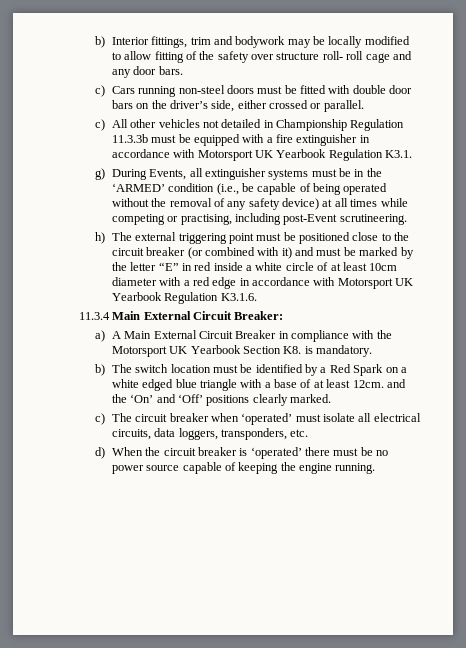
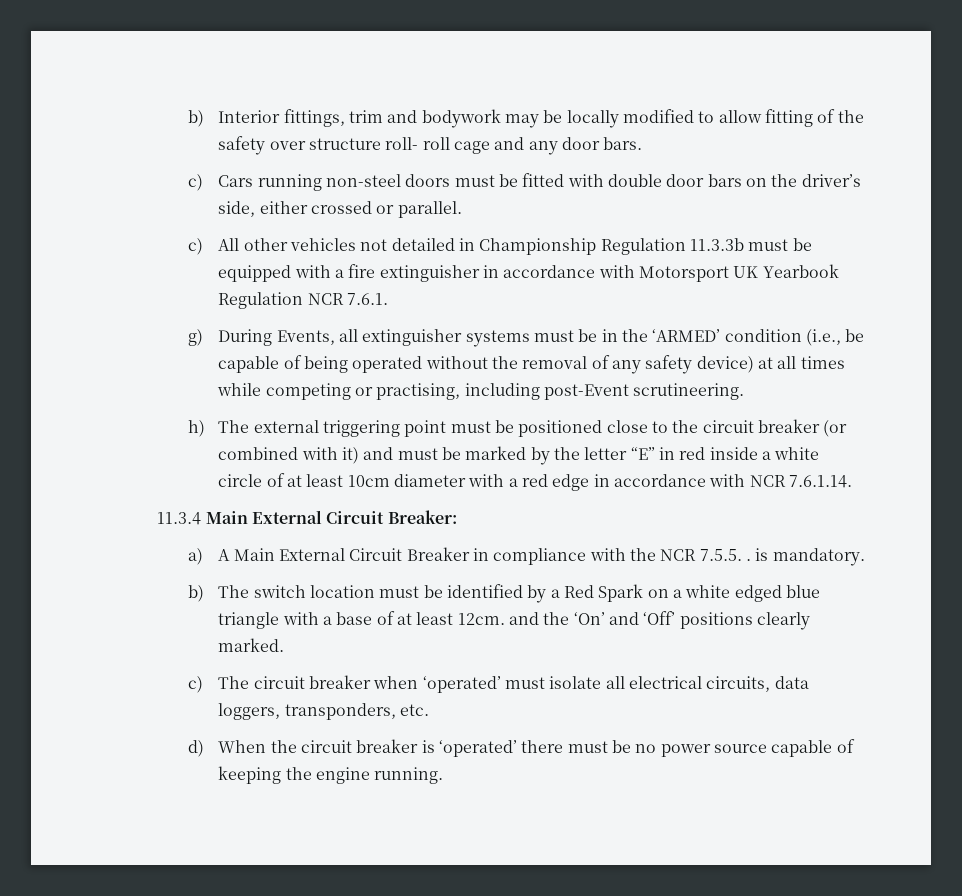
- c) All other vehicles not detailed in Championship Regulation 11.3.3b must be equipped with a fire extinguisher in accordance with Motorsport UK Yearbook Regulation K3.1.
+ c) All other vehicles not detailed in Championship Regulation 11.3.3b must be equipped with a fire extinguisher in accordance with Motorsport UK Yearbook Regulation NCR 7.6.1.
- h) The external triggering point must be positioned close to the circuit breaker (or combined with it) and must be marked by the letter “E” in red inside a white circle of at least 10cm diameter with a red edge in accordance with Motorsport UK Yearbook Regulation K3.1.6.
+ h) The external triggering point must be positioned close to the circuit breaker (or combined with it) and must be marked by the letter “E” in red inside a white circle of at least 10cm diameter with a red edge in accordance with NCR 7.6.1.14.
- a) A Main External Circuit Breaker in compliance with the Motorsport UK Yearbook Section K8. is mandatory.
+ a) A Main External Circuit Breaker in compliance with the NCR 7.5.5. . is mandatory.

